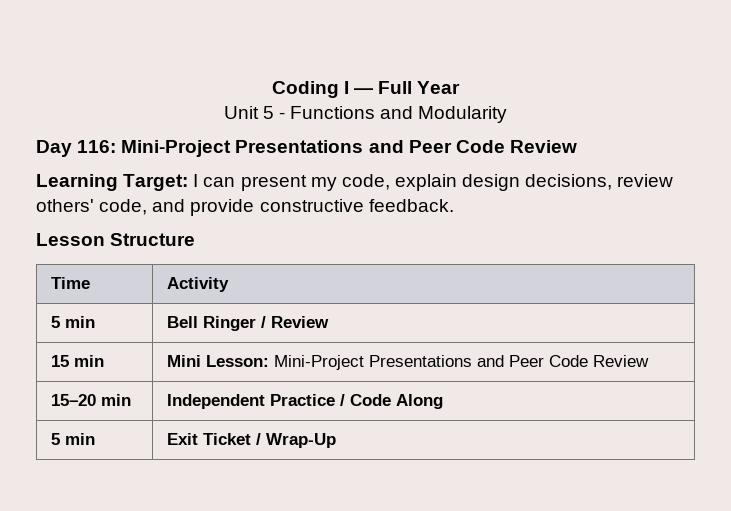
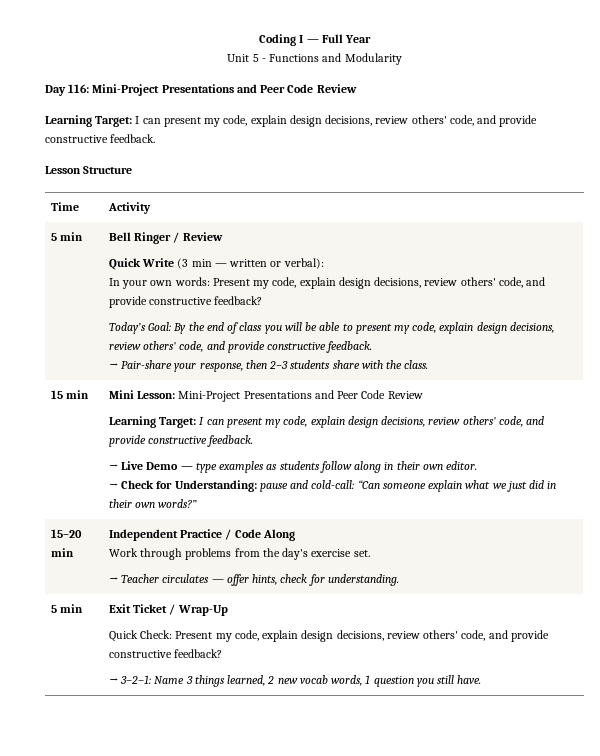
+ Quick Write (3 min — written or verbal):
+ In your own words: Present my code, explain design decisions, review others' code, and provide constructive feedback?
+ Today’s Goal: By the end of class you will be able to present my code, explain design decisions, review others' code, and provide constructive feedback.
+ → Pair-share your response, then 2–3 students share with the class.
  Mini Lesson: Mini-Project Presentations and Peer Code Review
+ Learning Target: I can present my code, explain design decisions, review others' code, and provide constructive feedback.
+ → Live Demo — type examples as students follow along in their own editor.
+ → Check for Understanding: pause and cold-call: “Can someone explain what we just did in their own words?”
  15–20 min | Independent Practice / Code Along
+ Work through problems from the day's exercise set.
+ → Teacher circulates — offer hints, check for understanding.
  5 min | Exit Ticket / Wrap-Up
+ Quick Check: Present my code, explain design decisions, review others' code, and provide constructive feedback?
+ → 3–2–1: Name 3 things learned, 2 new vocab words, 1 question you still have.

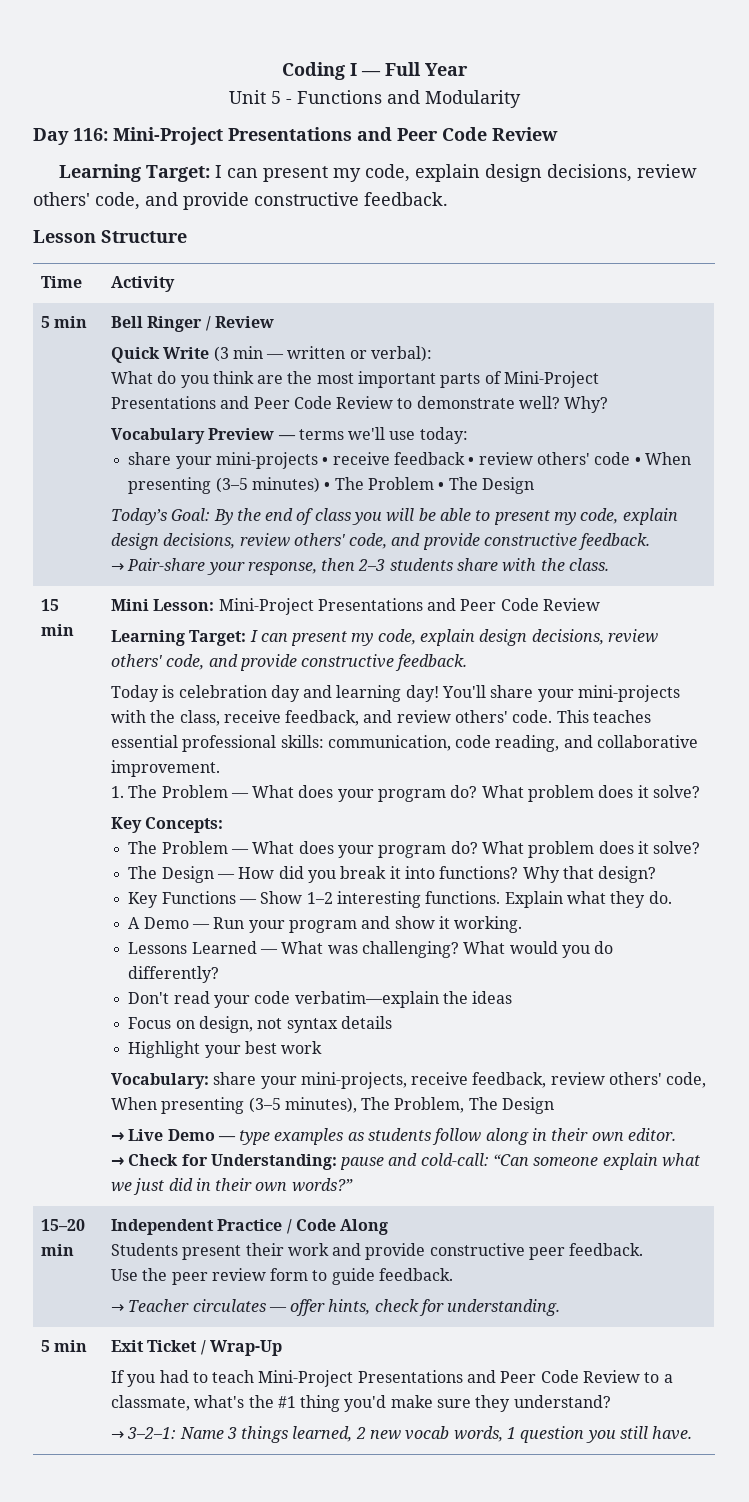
- In your own words: Present my code, explain design decisions, review others' code, and provide constructive feedback?
+ What do you think are the most important parts of Mini-Project Presentations and Peer Code Review to demonstrate well? Why?
+ Vocabulary Preview — terms we'll use today:
+ share your mini-projects • receive feedback • review others' code • When presenting (3–5 minutes) • The Problem • The Design
+ Today is celebration day and learning day! You'll share your mini-projects with the class, receive feedback, and review others' code. This teaches essential professional skills: communication, code reading, and collaborative improvement.
+ 1. The Problem — What does your program do? What problem does it solve?
+ Key Concepts:
+ The Problem — What does your program do? What problem does it solve?
+ The Design — How did you break it into functions? Why that design?
+ Key Functions — Show 1–2 interesting functions. Explain what they do.
+ A Demo — Run your program and show it working.
+ Lessons Learned — What was challenging? What would you do differently?
+ Don't read your code verbatim—explain the ideas
+ Focus on design, not syntax details
+ Highlight your best work
+ Vocabulary: share your mini-projects, receive feedback, review others' code, When presenting (3–5 minutes), The Problem, The Design
  15–20 min | Independent Practice / Code Along
- Work through problems from the day's exercise set.
+ Students present their work and provide constructive peer feedback.
+ Use the peer review form to guide feedback.
- Quick Check: Present my code, explain design decisions, review others' code, and provide constructive feedback?
+ If you had to teach Mini-Project Presentations and Peer Code Review to a classmate, what's the #1 thing you'd make sure they understand?

